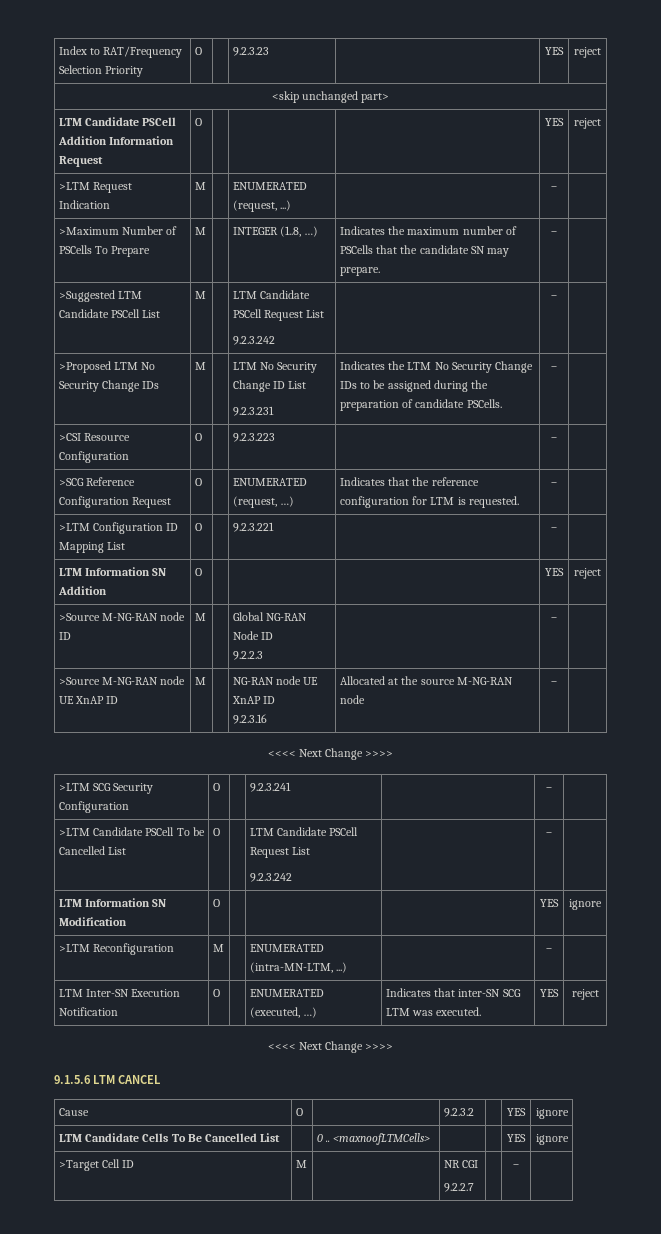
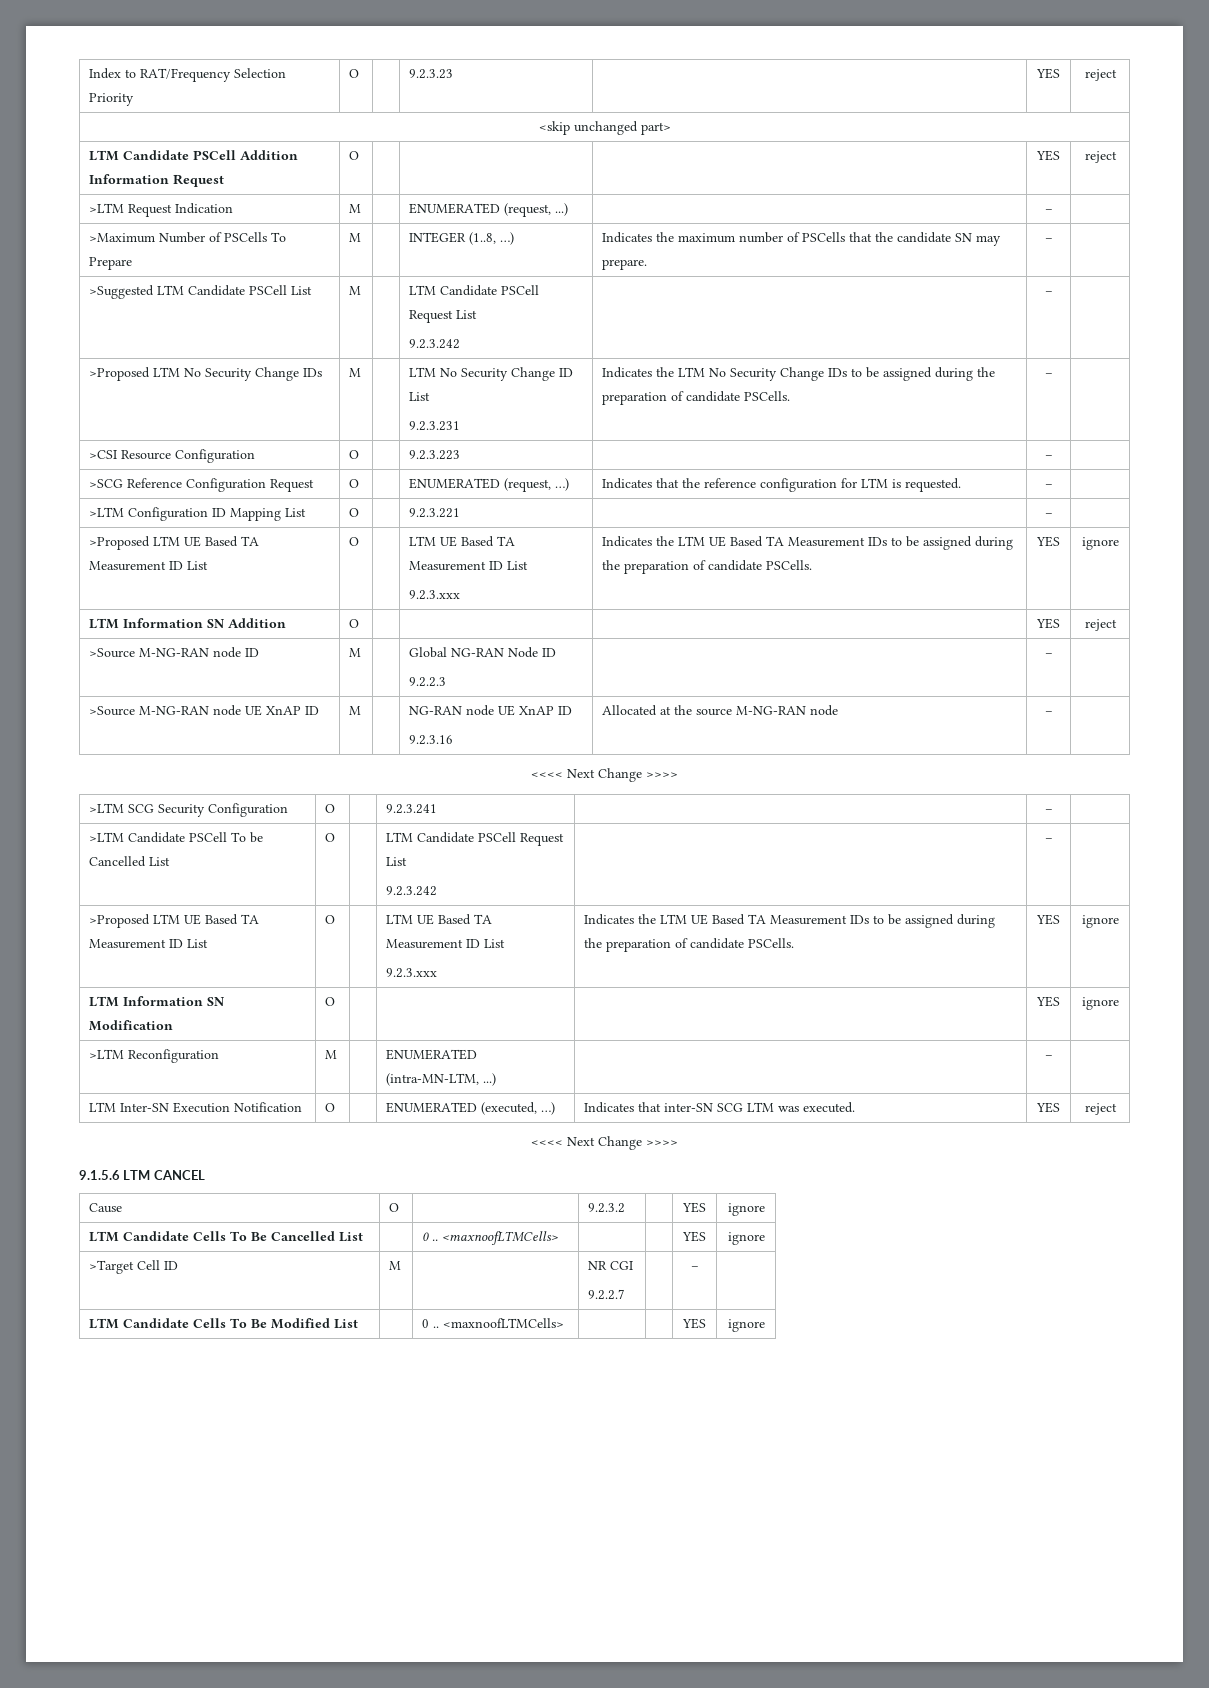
  >LTM Configuration ID Mapping List | O | | 9.2.3.221 | | – |
+ >Proposed LTM UE Based TA Measurement ID List | O | | LTM UE Based TA Measurement ID List
+ 9.2.3.xxx | Indicates the LTM UE Based TA Measurement IDs to be assigned during the preparation of candidate PSCells. | YES | ignore
  >LTM Candidate PSCell To be Cancelled List | O | | LTM Candidate PSCell Request List
  9.2.3.242 | | – |
+ >Proposed LTM UE Based TA Measurement ID List | O | | LTM UE Based TA Measurement ID List
+ 9.2.3.xxx | Indicates the LTM UE Based TA Measurement IDs to be assigned during the preparation of candidate PSCells. | YES | ignore
+ LTM Candidate Cells To Be Modified List | | 0 .. <maxnoofLTMCells> | | | YES | ignore

